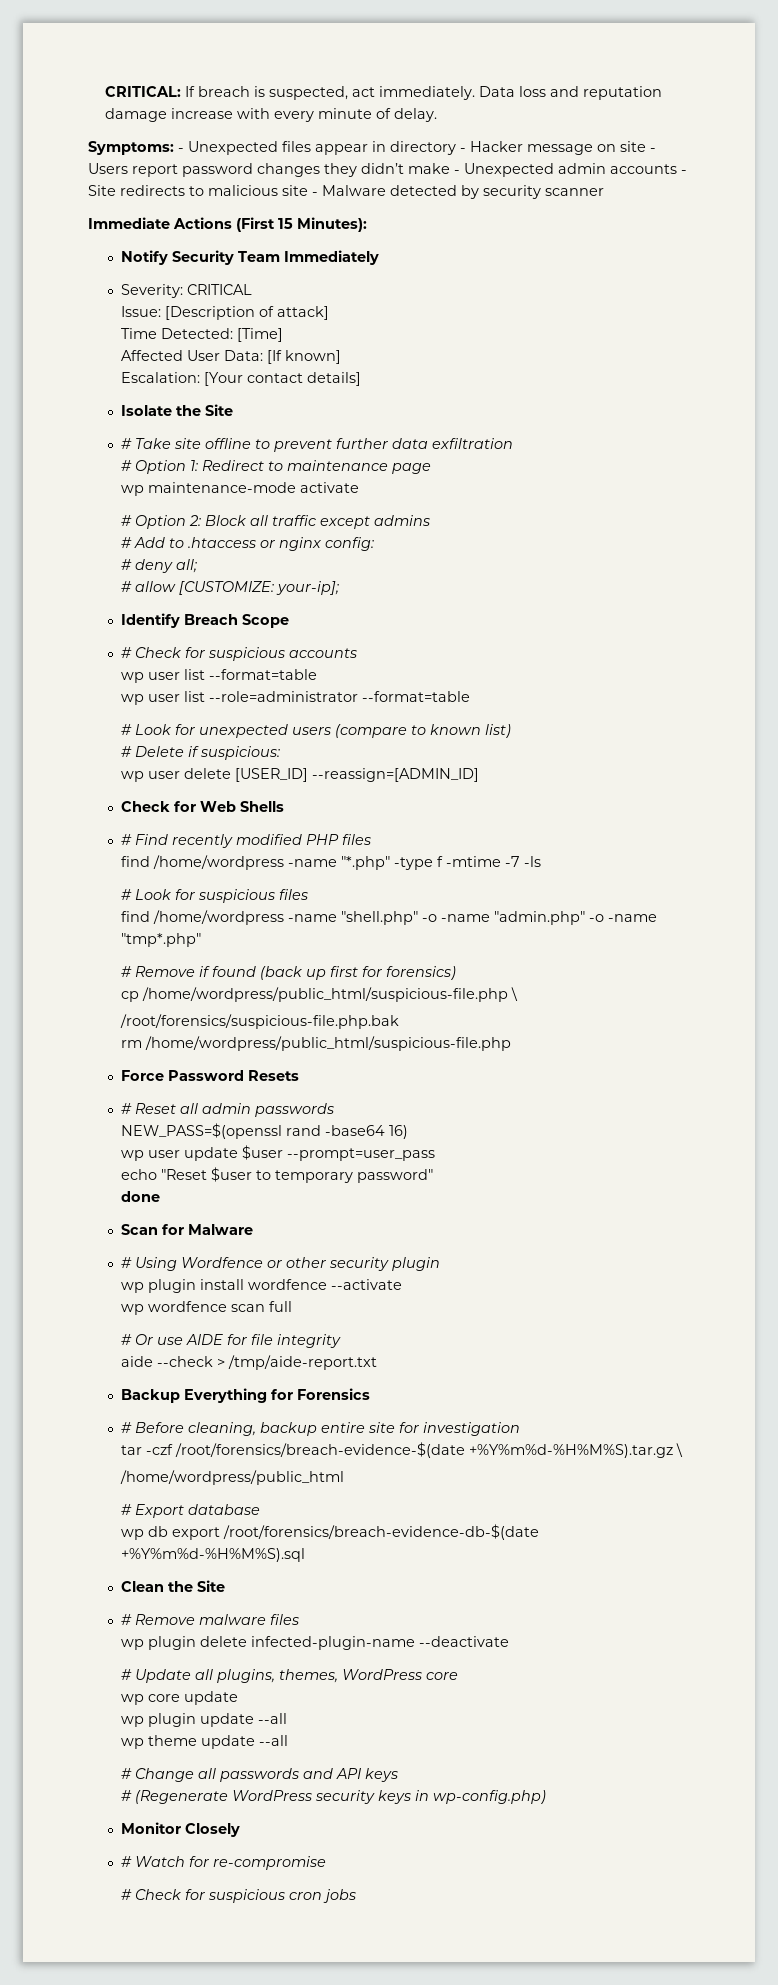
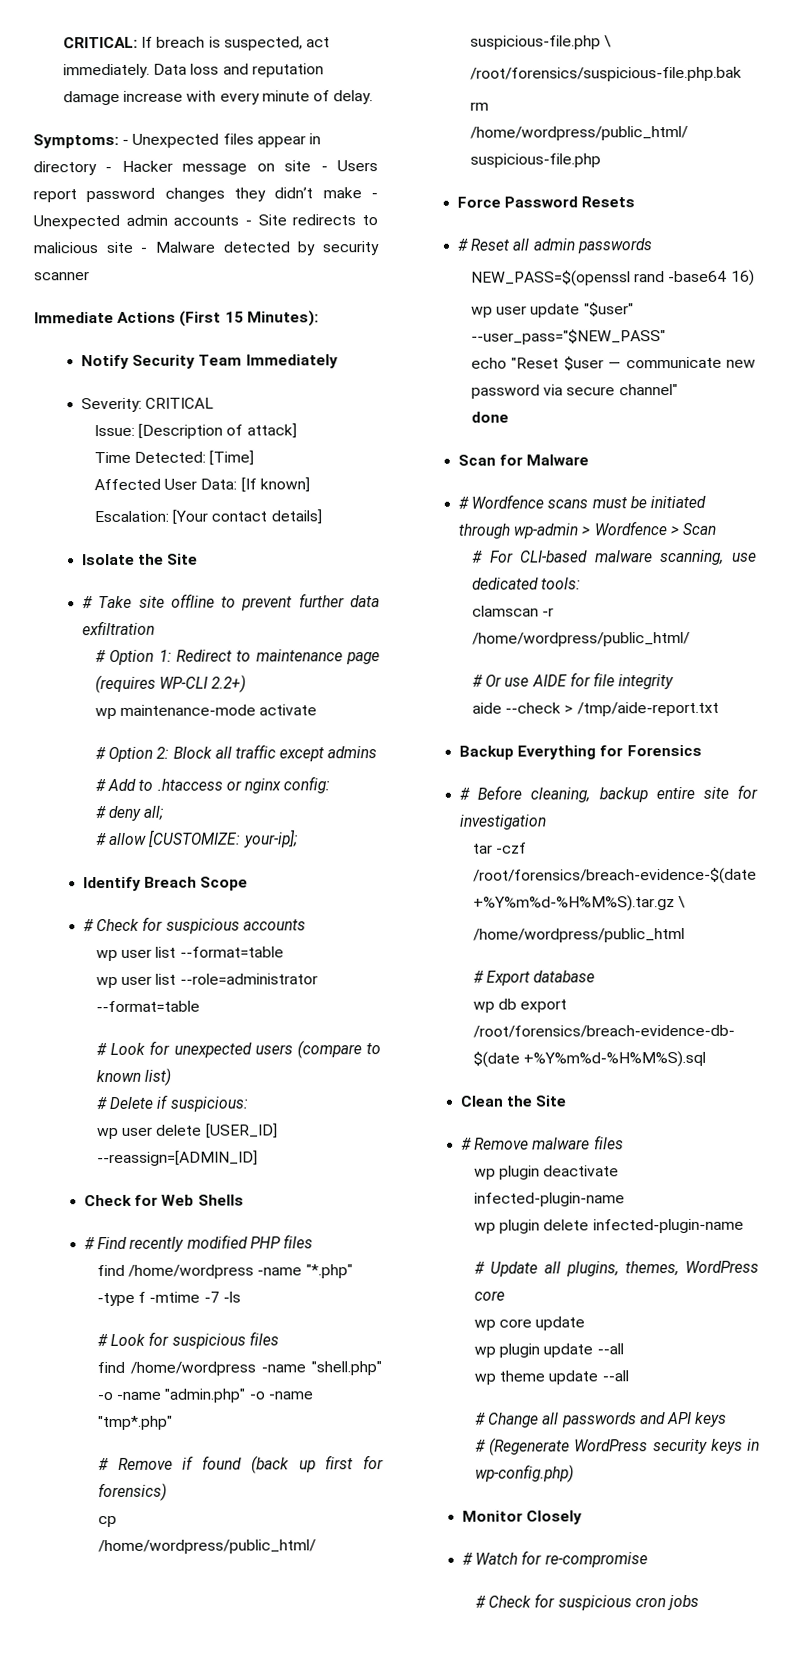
- # Option 1: Redirect to maintenance page
+ # Option 1: Redirect to maintenance page (requires WP-CLI 2.2+)
- wp user update $user --prompt=user_pass
+ wp user update "$user" --user_pass="$NEW_PASS"
- echo "Reset $user to temporary password"
+ echo "Reset $user — communicate new password via secure channel"
- # Using Wordfence or other security plugin
- wp plugin install wordfence --activate
- wp wordfence scan full
+ # Wordfence scans must be initiated through wp-admin > Wordfence > Scan
+ # For CLI-based malware scanning, use dedicated tools:
+ clamscan -r /home/wordpress/public_html/
+ wp plugin deactivate infected-plugin-name
- wp plugin delete infected-plugin-name --deactivate
+ wp plugin delete infected-plugin-name

